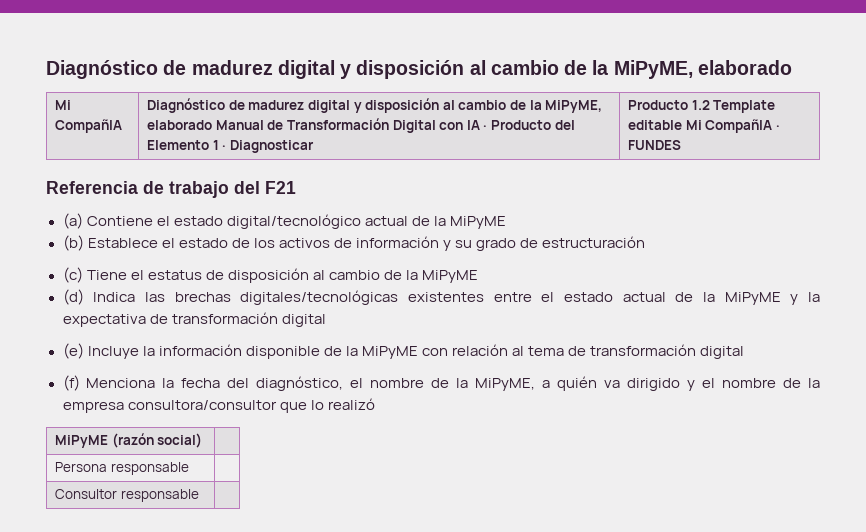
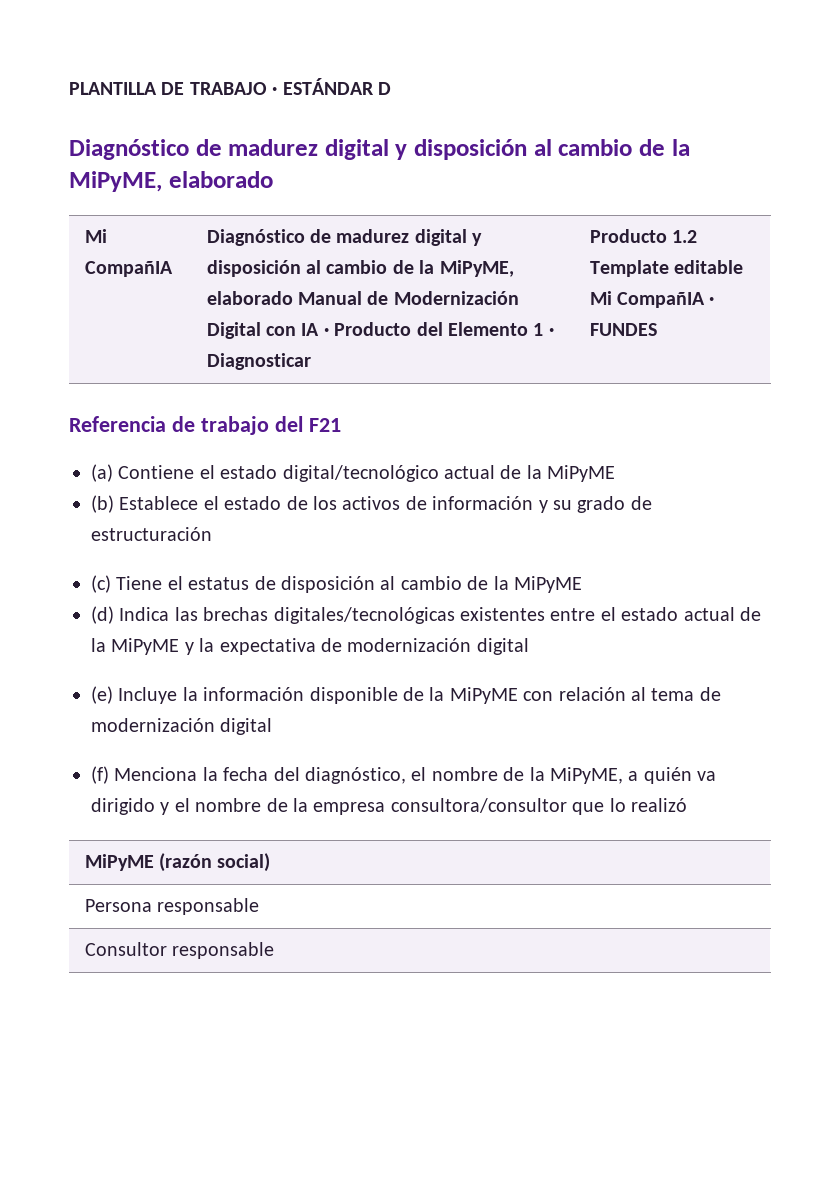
+ PLANTILLA DE TRABAJO · ESTÁNDAR D
- Mi CompañIA | Diagnóstico de madurez digital y disposición al cambio de la MiPyME, elaborado Manual de Transformación Digital con IA · Producto del Elemento 1 · Diagnosticar | Producto 1.2 Template editable Mi CompañIA · FUNDES
+ Mi CompañIA | Diagnóstico de madurez digital y disposición al cambio de la MiPyME, elaborado Manual de Modernización Digital con IA · Producto del Elemento 1 · Diagnosticar | Producto 1.2 Template editable Mi CompañIA · FUNDES
- (d) Indica las brechas digitales/tecnológicas existentes entre el estado actual de la MiPyME y la expectativa de transformación digital
+ (d) Indica las brechas digitales/tecnológicas existentes entre el estado actual de la MiPyME y la expectativa de modernización digital
- (e) Incluye la información disponible de la MiPyME con relación al tema de transformación digital
+ (e) Incluye la información disponible de la MiPyME con relación al tema de modernización digital

